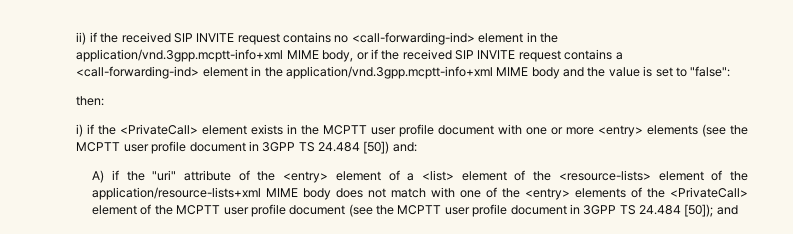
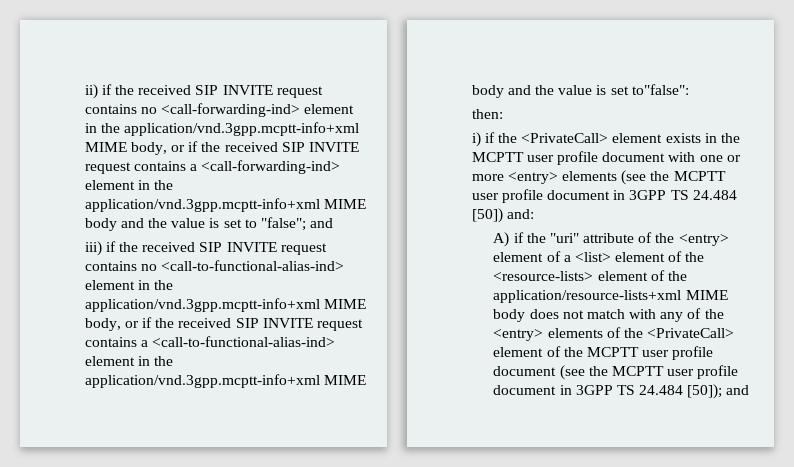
- ii) if the received SIP INVITE request contains no <call-forwarding-ind> element in the application/vnd.3gpp.mcptt-info+xml MIME body, or if the received SIP INVITE request contains a <call-forwarding-ind> element in the application/vnd.3gpp.mcptt-info+xml MIME body and the value is set to "false":
+ ii) if the received SIP INVITE request contains no <call-forwarding-ind> element in the application/vnd.3gpp.mcptt-info+xml MIME body, or if the received SIP INVITE request contains a <call-forwarding-ind> element in the application/vnd.3gpp.mcptt-info+xml MIME body and the value is set to "false"; and
+ iii) if the received SIP INVITE request contains no <call-to-functional-alias-ind> element in the application/vnd.3gpp.mcptt-info+xml MIME body, or if the received SIP INVITE request contains a <call-to-functional-alias-ind> element in the application/vnd.3gpp.mcptt-info+xml MIME body and the value is set to"false":
- A) if the "uri" attribute of the <entry> element of a <list> element of the <resource-lists> element of the application/resource-lists+xml MIME body does not match with one of the <entry> elements of the <PrivateCall> element of the MCPTT user profile document (see the MCPTT user profile document in 3GPP TS 24.484 [50]); and
+ A) if the "uri" attribute of the <entry> element of a <list> element of the <resource-lists> element of the application/resource-lists+xml MIME body does not match with any of the <entry> elements of the <PrivateCall> element of the MCPTT user profile document (see the MCPTT user profile document in 3GPP TS 24.484 [50]); and

